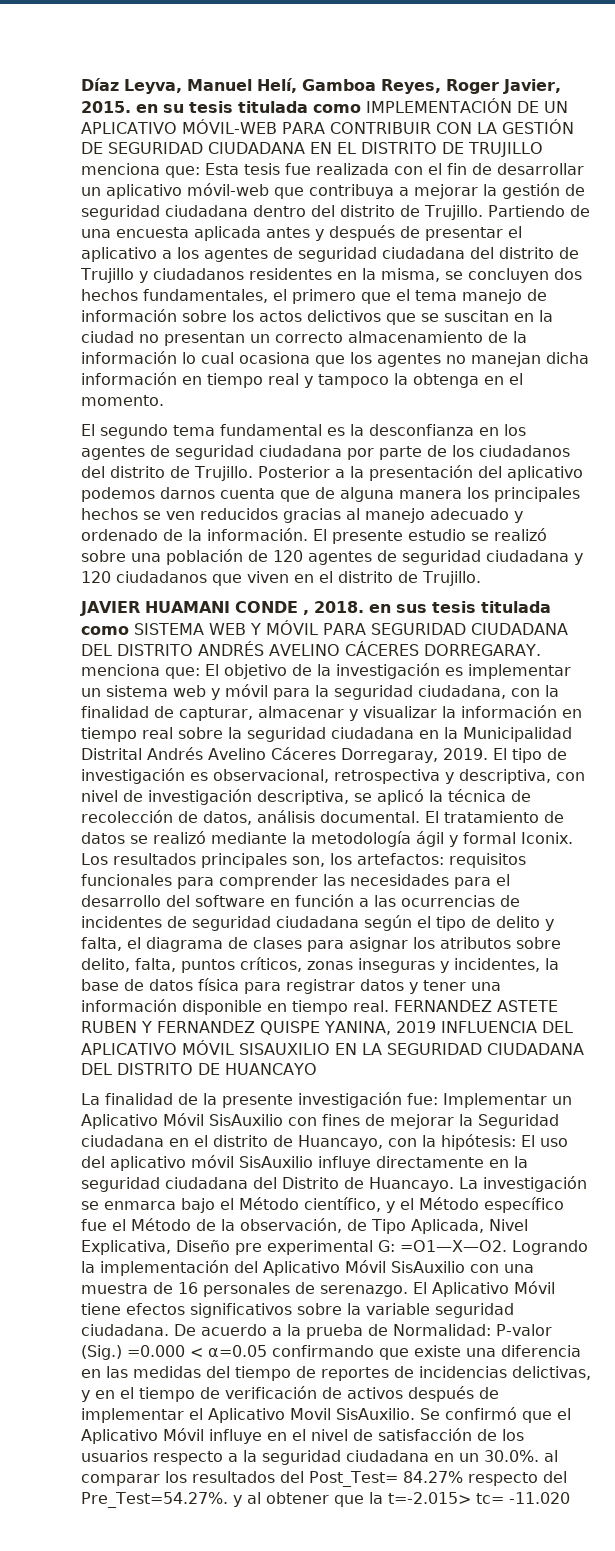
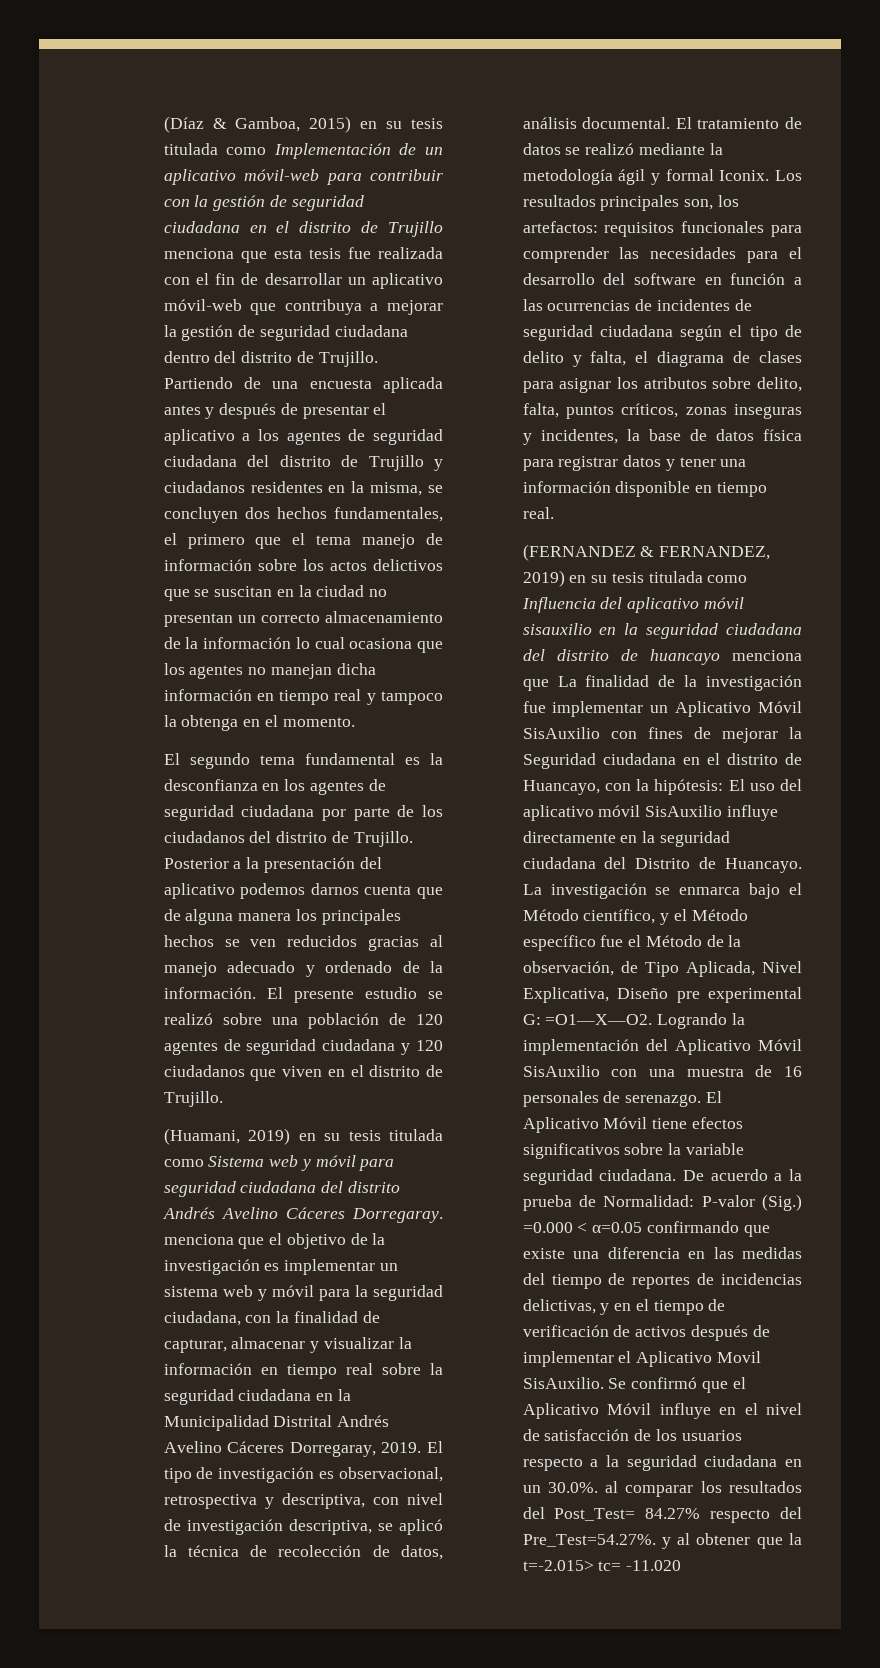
- Díaz Leyva, Manuel Helí, Gamboa Reyes, Roger Javier, 2015. en su tesis titulada como IMPLEMENTACIÓN DE UN APLICATIVO MÓVIL-WEB PARA CONTRIBUIR CON LA GESTIÓN DE SEGURIDAD CIUDADANA EN EL DISTRITO DE TRUJILLO menciona que: Esta tesis fue realizada con el fin de desarrollar un aplicativo móvil-web que contribuya a mejorar la gestión de seguridad ciudadana dentro del distrito de Trujillo.
+ (Díaz & Gamboa, 2015) en su tesis titulada como Implementación de un aplicativo móvil-web para contribuir con la gestión de seguridad ciudadana en el distrito de Trujillo menciona que esta tesis fue realizada con el fin de desarrollar un aplicativo móvil-web que contribuya a mejorar la gestión de seguridad ciudadana dentro del distrito de Trujillo.
- JAVIER HUAMANI CONDE , 2018. en sus tesis titulada como SISTEMA WEB Y MÓVIL PARA SEGURIDAD CIUDADANA DEL DISTRITO ANDRÉS AVELINO CÁCERES DORREGARAY. menciona que: El objetivo de la investigación es implementar un sistema web y móvil para la seguridad ciudadana, con la finalidad de capturar, almacenar y visualizar la información en tiempo real sobre la seguridad ciudadana en la Municipalidad Distrital Andrés Avelino Cáceres Dorregaray, 2019.
+ (Huamani, 2019) en su tesis titulada como Sistema web y móvil para seguridad ciudadana del distrito Andrés Avelino Cáceres Dorregaray. menciona que el objetivo de la investigación es implementar un sistema web y móvil para la seguridad ciudadana, con la finalidad de capturar, almacenar y visualizar la información en tiempo real sobre la seguridad ciudadana en la Municipalidad Distrital Andrés Avelino Cáceres Dorregaray, 2019.
- requisitos funcionales para comprender las necesidades para el desarrollo del software en función a las ocurrencias de incidentes de seguridad ciudadana según el tipo de delito y falta, el diagrama de clases para asignar los atributos sobre delito, falta, puntos críticos, zonas inseguras y incidentes, la base de datos física para registrar datos y tener una información disponible en tiempo real. FERNANDEZ ASTETE RUBEN Y FERNANDEZ QUISPE YANINA, 2019 INFLUENCIA DEL APLICATIVO MÓVIL SISAUXILIO EN LA SEGURIDAD CIUDADANA DEL DISTRITO DE HUANCAYO
- La finalidad de la presente investigación fue: Implementar un Aplicativo Móvil SisAuxilio con fines de mejorar la Seguridad ciudadana en el distrito de Huancayo, con la hipótesis:
+ requisitos funcionales para comprender las necesidades para el desarrollo del software en función a las ocurrencias de incidentes de seguridad ciudadana según el tipo de delito y falta, el diagrama de clases para asignar los atributos sobre delito, falta, puntos críticos, zonas inseguras y incidentes, la base de datos física para registrar datos y tener una información disponible en tiempo real.
+ (FERNANDEZ & FERNANDEZ, 2019) en su tesis titulada como Influencia del aplicativo móvil sisauxilio en la seguridad ciudadana del distrito de huancayo menciona que La finalidad de la investigación fue implementar un Aplicativo Móvil SisAuxilio con fines de mejorar la Seguridad ciudadana en el distrito de Huancayo, con la hipótesis:

